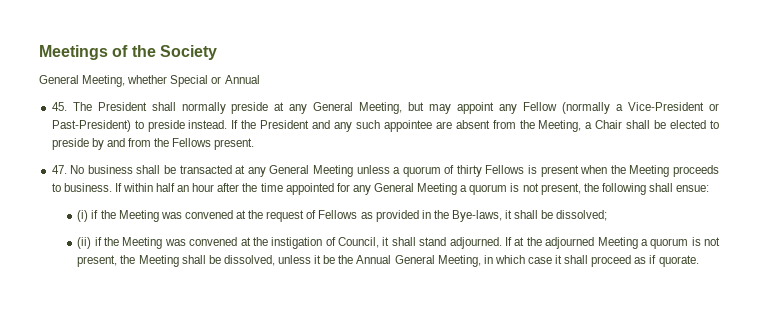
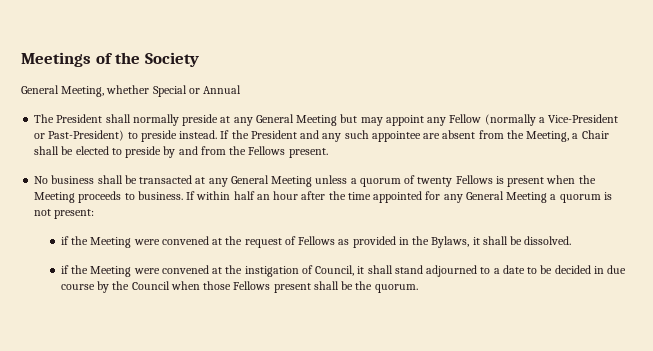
- 45. The President shall normally preside at any General Meeting, but may appoint any Fellow (normally a Vice-President or Past-President) to preside instead.
+ The President shall normally preside at any General Meeting but may appoint any Fellow (normally a Vice-President or Past-President) to preside instead.
- 47. No business shall be transacted at any General Meeting unless a quorum of thirty Fellows is present when the Meeting proceeds to business.
+ No business shall be transacted at any General Meeting unless a quorum of twenty Fellows is present when the Meeting proceeds to business.
- If within half an hour after the time appointed for any General Meeting a quorum is not present, the following shall ensue:
- (i) if the Meeting was convened at the request of Fellows as provided in the Bye-laws, it shall be dissolved;
- (ii) if the Meeting was convened at the instigation of Council, it shall stand adjourned. If at the adjourned Meeting a quorum is not present, the Meeting shall be dissolved, unless it be the Annual General Meeting, in which case it shall proceed as if quorate.
+ If within half an hour after the time appointed for any General Meeting a quorum is not present:
+ if the Meeting were convened at the request of Fellows as provided in the Bylaws, it shall be dissolved.
+ if the Meeting were convened at the instigation of Council, it shall stand adjourned to a date to be decided in due course by the Council when those Fellows present shall be the quorum.

